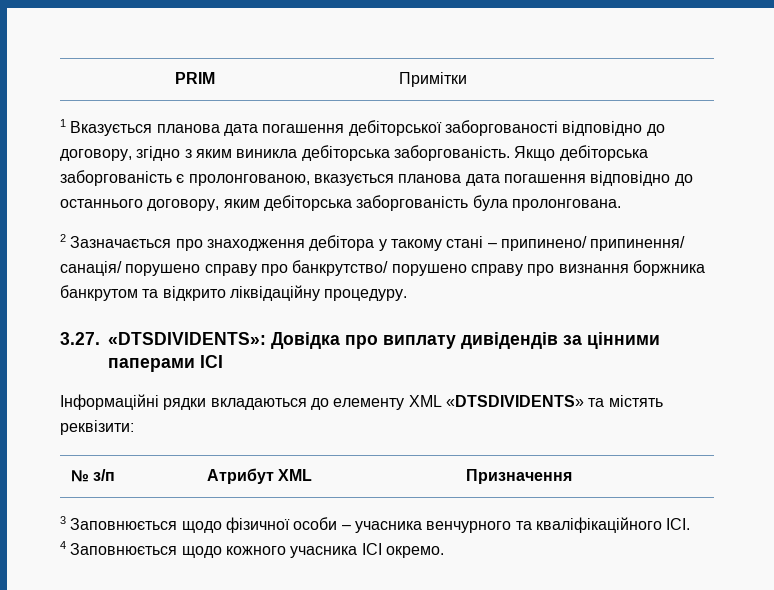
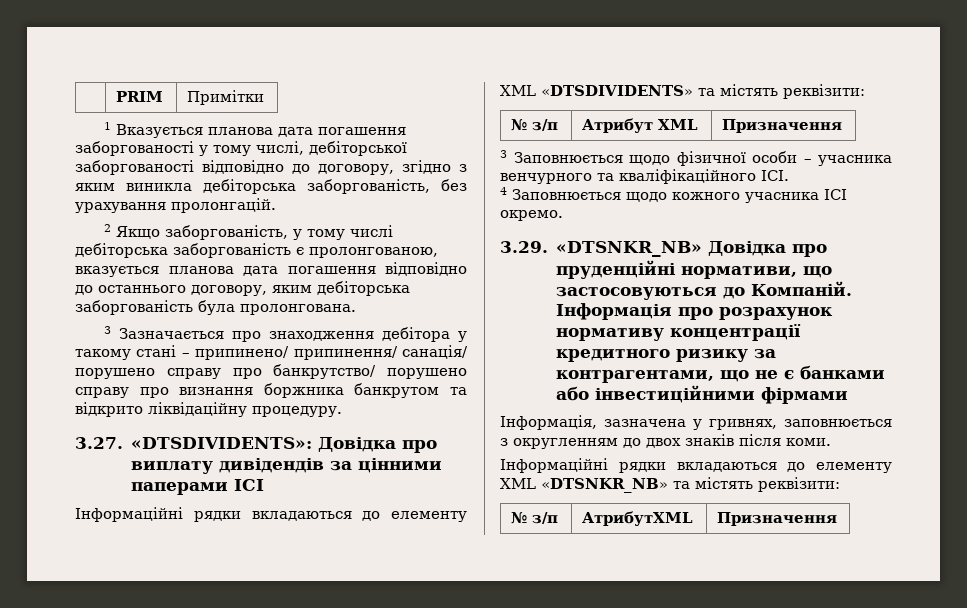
- 1 Вказується планова дата погашення дебіторської заборгованості відповідно до договору, згідно з яким виникла дебіторська заборгованість. Якщо дебіторська заборгованість є пролонгованою, вказується планова дата погашення відповідно до останнього договору, яким дебіторська заборгованість була пролонгована.
+ 1 Вказується планова дата погашення заборгованості у тому числі, дебіторської заборгованості відповідно до договору, згідно з яким виникла дебіторська заборгованість, без урахування пролонгацій.
+ 2 Якщо заборгованість, у тому числі дебіторська заборгованість є пролонгованою, вказується планова дата погашення відповідно до останнього договору, яким дебіторська заборгованість була пролонгована.
- 2 Зазначається про знаходження дебітора у такому стані – припинено/ припинення/ санація/ порушено справу про банкрутство/ порушено справу про визнання боржника банкрутом та відкрито ліквідаційну процедуру.
+ 3 Зазначається про знаходження дебітора у такому стані – припинено/ припинення/ санація/ порушено справу про банкрутство/ порушено справу про визнання боржника банкрутом та відкрито ліквідаційну процедуру.
+ 3.29. «DTSNKR_NB» Довідка про пруденційні нормативи, що застосовуються до Компаній. Інформація про розрахунок нормативу концентрації кредитного ризику за контрагентами, що не є банками або інвестиційними фірмами
+ Інформація, зазначена у гривнях, заповнюється з округленням до двох знаків після коми.
+ Інформаційні рядки вкладаються до елементу XML «DTSNKR_NB» та містять реквізити:
+ № з/п | АтрибутXML | Призначення

